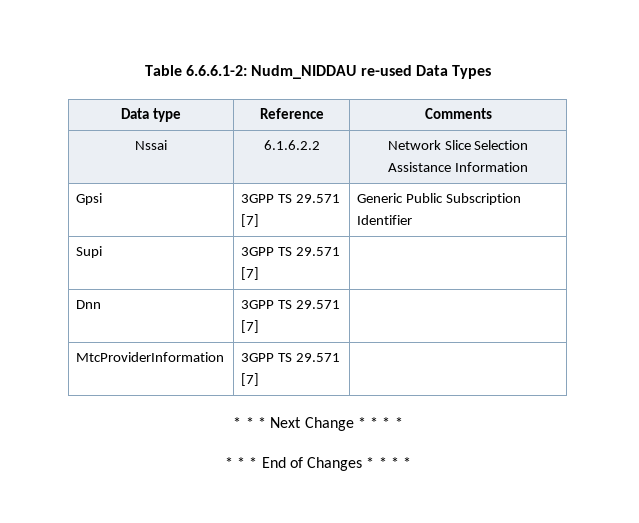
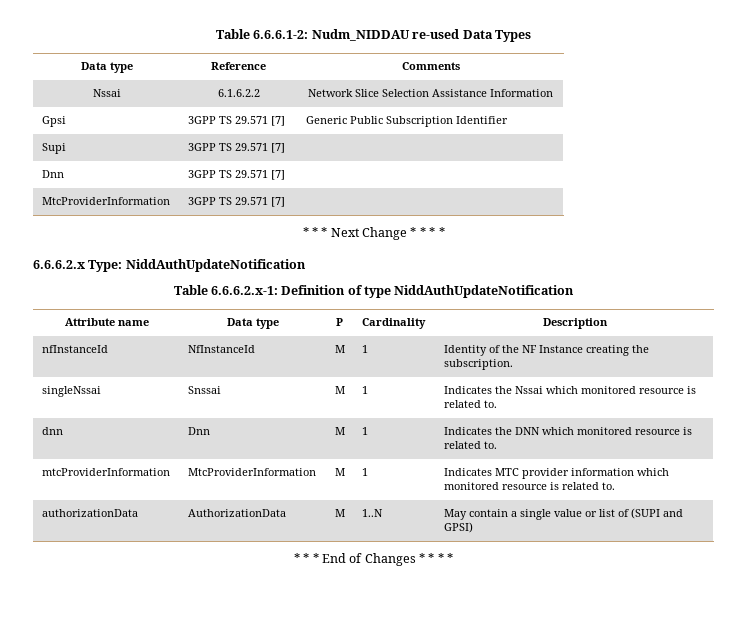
+ 6.6.6.2.x Type: NiddAuthUpdateNotification
+ Table 6.6.6.2.x-1: Definition of type NiddAuthUpdateNotification
+ Attribute name | Data type | P | Cardinality | Description
+ nfInstanceId | NfInstanceId | M | 1 | Identity of the NF Instance creating the subscription.
+ singleNssai | Snssai | M | 1 | Indicates the Nssai which monitored resource is related to.
+ dnn | Dnn | M | 1 | Indicates the DNN which monitored resource is related to.
+ mtcProviderInformation | MtcProviderInformation | M | 1 | Indicates MTC provider information which monitored resource is related to.
+ authorizationData | AuthorizationData | M | 1..N | May contain a single value or list of (SUPI and GPSI)

